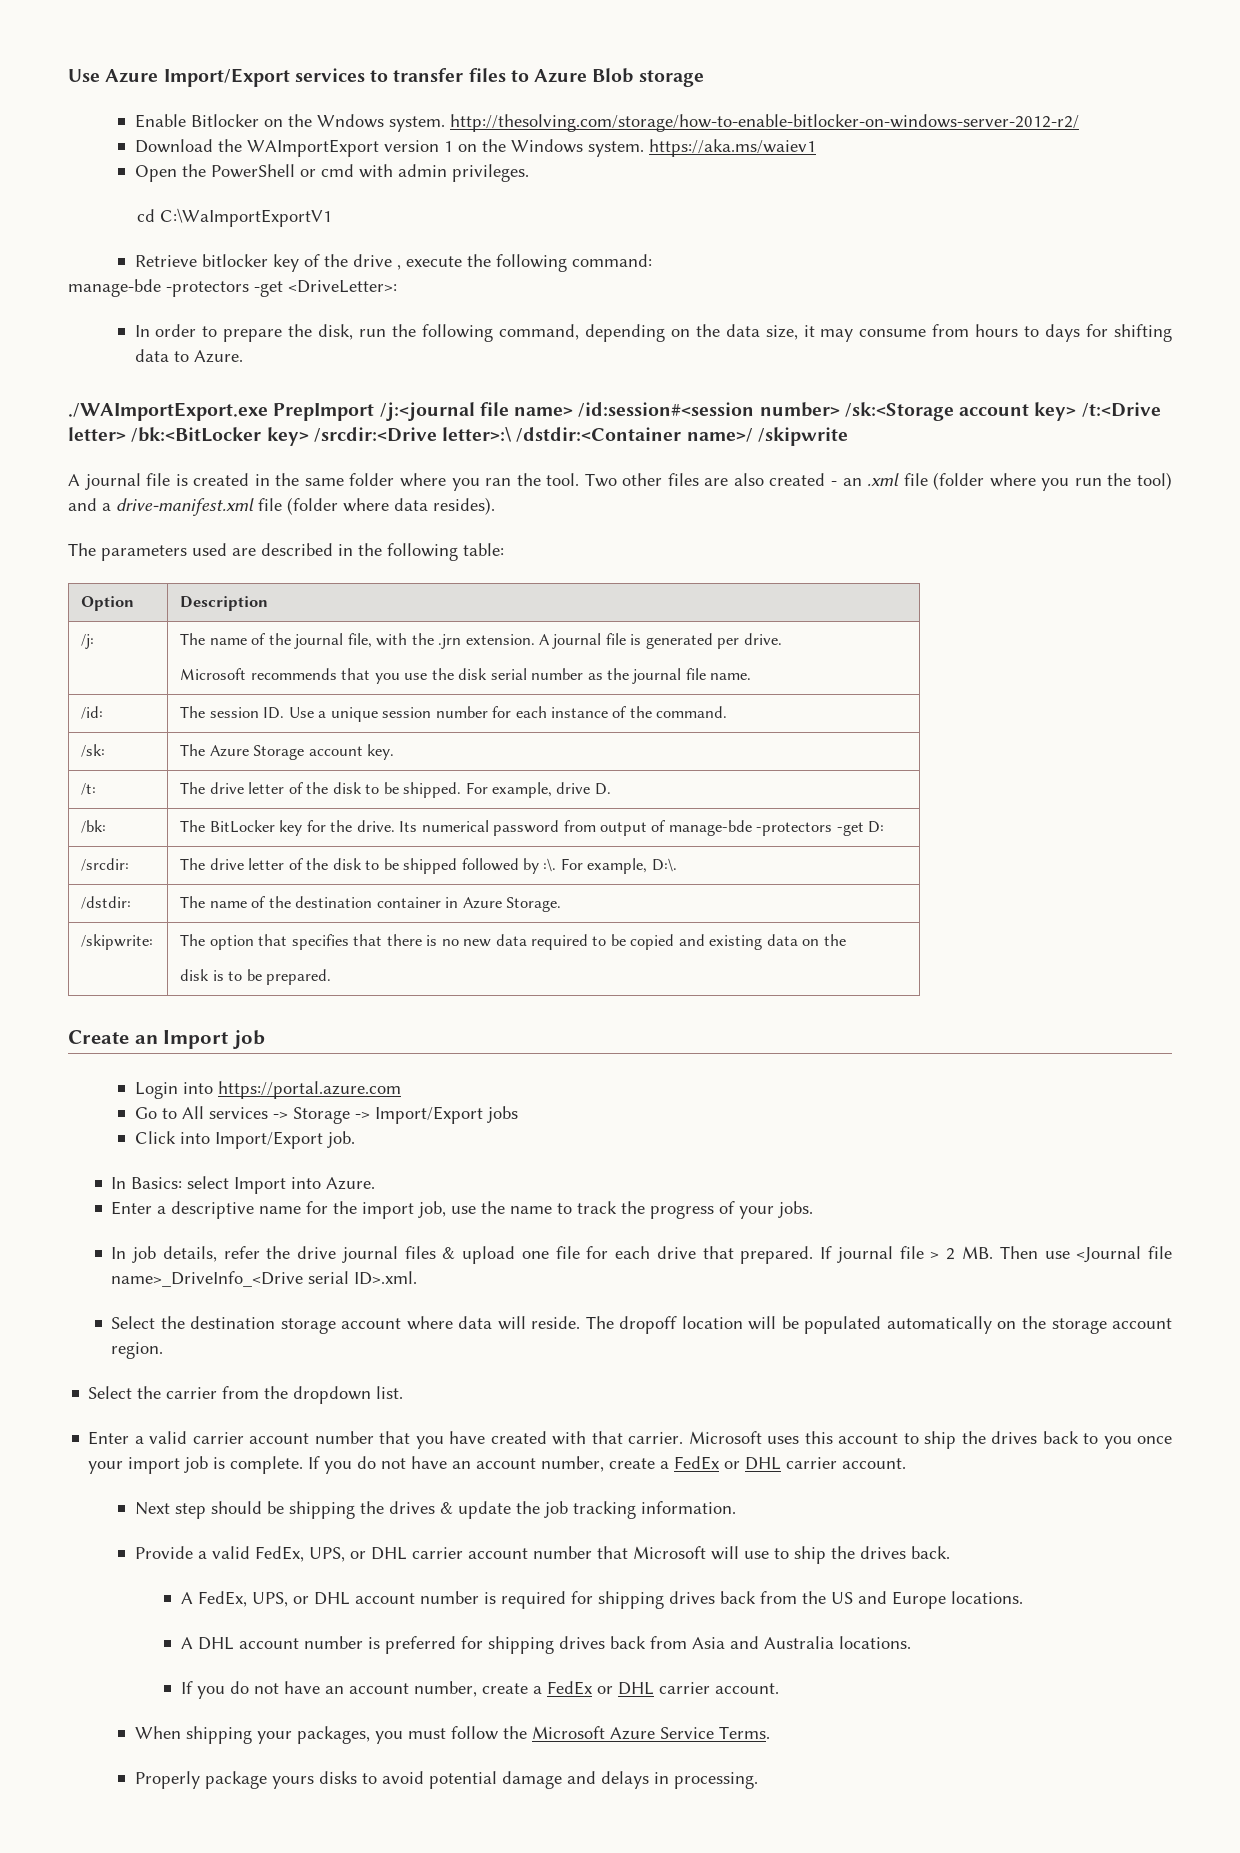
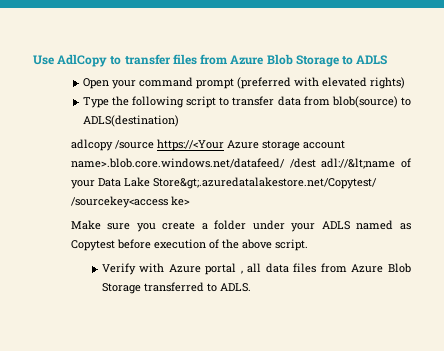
- Use Azure Import/Export services to transfer files to Azure Blob storage
- Enable Bitlocker on the Wndows system. http://thesolving.com/storage/how-to-enable-bitlocker-on-windows-server-2012-r2/
- Download the WAImportExport version 1 on the Windows system. https://aka.ms/waiev1
- Open the PowerShell or cmd with admin privileges.
- cd C:\WaImportExportV1
- Retrieve bitlocker key of the drive , execute the following command:
- manage-bde -protectors -get <DriveLetter>:
- In order to prepare the disk, run the following command, depending on the data size, it may consume from hours to days for shifting data to Azure.
- ./WAImportExport.exe PrepImport /j:<journal file name> /id:session#<session number> /sk:<Storage account key> /t:<Drive letter> /bk:<BitLocker key> /srcdir:<Drive letter>:\ /dstdir:<Container name>/ /skipwrite
- A journal file is created in the same folder where you ran the tool. Two other files are also created - an .xml file (folder where you run the tool) and a drive-manifest.xml file (folder where data resides).
- The parameters used are described in the following table:
- Option | Description
- /j: | The name of the journal file, with the .jrn extension. A journal file is generated per drive.
- Microsoft recommends that you use the disk serial number as the journal file name.
- /id: | The session ID. Use a unique session number for each instance of the command.
- /sk: | The Azure Storage account key.
- /t: | The drive letter of the disk to be shipped. For example, drive D.
- /bk: | The BitLocker key for the drive. Its numerical password from output of manage-bde -protectors -get D:
- /srcdir: | The drive letter of the disk to be shipped followed by :\. For example, D:\.
- /dstdir: | The name of the destination container in Azure Storage.
- /skipwrite: | The option that specifies that there is no new data required to be copied and existing data on the
- disk is to be prepared.
- Create an Import job
- Login into https://portal.azure.com
- Go to All services -> Storage -> Import/Export jobs
- Click into Import/Export job.
- In Basics: select Import into Azure.
- Enter a descriptive name for the import job, use the name to track the progress of your jobs.
- In job details, refer the drive journal files & upload one file for each drive that prepared. If journal file > 2 MB. Then use <Journal file name>_DriveInfo_<Drive serial ID>.xml.
- Select the destination storage account where data will reside. The dropoff location will be populated automatically on the storage account region.
- Select the carrier from the dropdown list.
- Enter a valid carrier account number that you have created with that carrier. Microsoft uses this account to ship the drives back to you once your import job is complete. If you do not have an account number, create a FedEx or DHL carrier account.
- Next step should be shipping the drives & update the job tracking information.
- Provide a valid FedEx, UPS, or DHL carrier account number that Microsoft will use to ship the drives back.
- A FedEx, UPS, or DHL account number is required for shipping drives back from the US and Europe locations.
- A DHL account number is preferred for shipping drives back from Asia and Australia locations.
- If you do not have an account number, create a FedEx or DHL carrier account.
- When shipping your packages, you must follow the Microsoft Azure Service Terms.
- Properly package yours disks to avoid potential damage and delays in processing.
+ Use AdlCopy to transfer files from Azure Blob Storage to ADLS
+ Open your command prompt (preferred with elevated rights)
+ Type the following script to transfer data from blob(source) to ADLS(destination)
+ adlcopy /source https://<Your Azure storage account name>.blob.core.windows.net/datafeed/ /dest adl://&lt;name of your Data Lake Store&gt;.azuredatalakestore.net/Copytest/ /sourcekey<access ke>
+ Make sure you create a folder under your ADLS named as Copytest before execution of the above script.
+ Verify with Azure portal , all data files from Azure Blob Storage transferred to ADLS.

